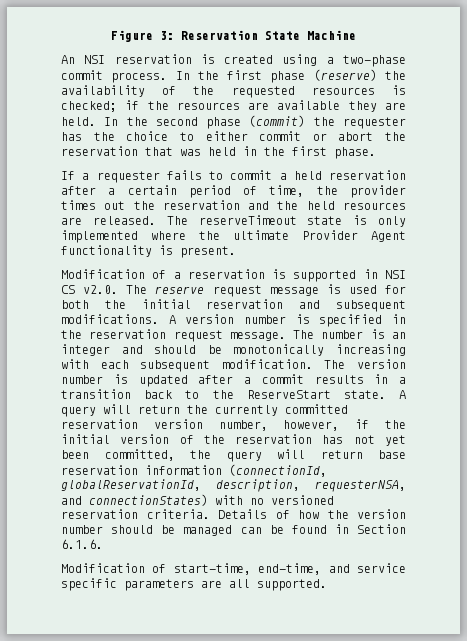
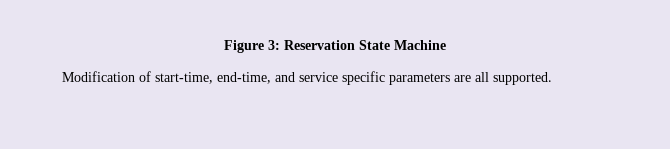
- An NSI reservation is created using a two-phase commit process. In the first phase (reserve) the availability of the requested resources is checked; if the resources are available they are held. In the second phase (commit) the requester has the choice to either commit or abort the reservation that was held in the first phase.
- If a requester fails to commit a held reservation after a certain period of time, the provider times out the reservation and the held resources are released. The reserveTimeout state is only implemented where the ultimate Provider Agent functionality is present.
- Modification of a reservation is supported in NSI CS v2.0. The reserve request message is used for both the initial reservation and subsequent modifications. A version number is specified in the reservation request message. The number is an integer and should be monotonically increasing with each subsequent modification. The version number is updated after a commit results in a transition back to the ReserveStart state. A query will return the currently committed reservation version number, however, if the initial version of the reservation has not yet been committed, the query will return base reservation information (connectionId, globalReservationId, description, requesterNSA, and connectionStates) with no versioned reservation criteria. Details of how the version number should be managed can be found in Section 6.1.6.

